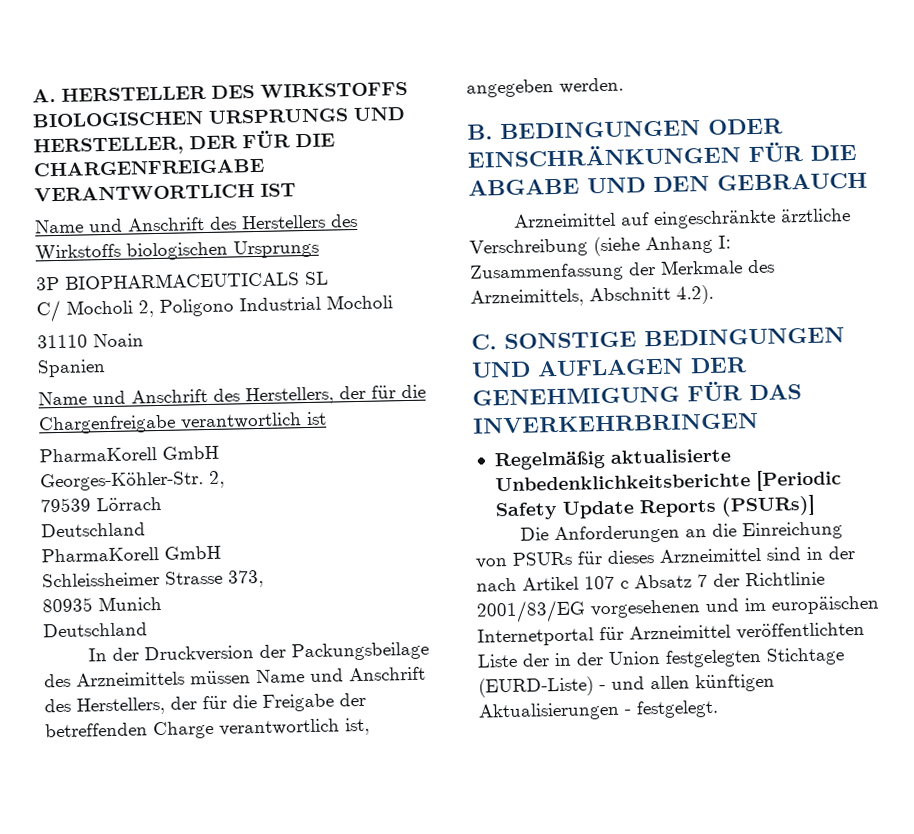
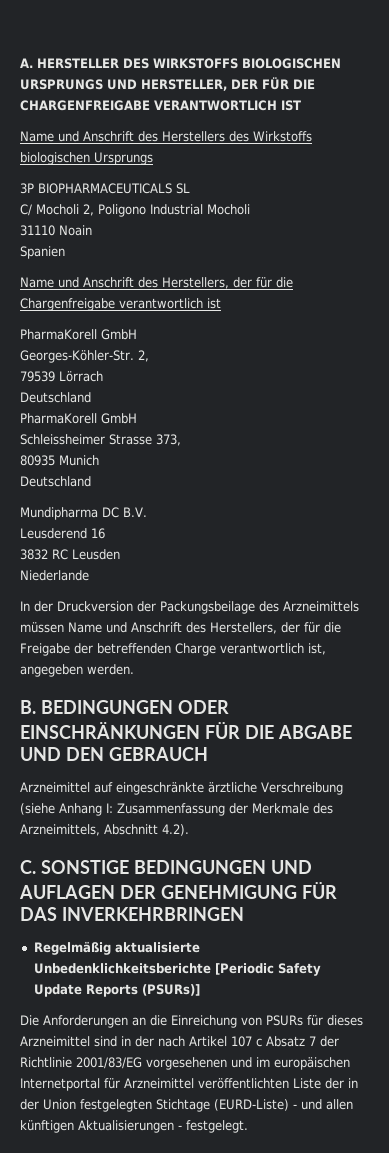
+ Mundipharma DC B.V.
+ Leusderend 16
+ 3832 RC Leusden
+ Niederlande

